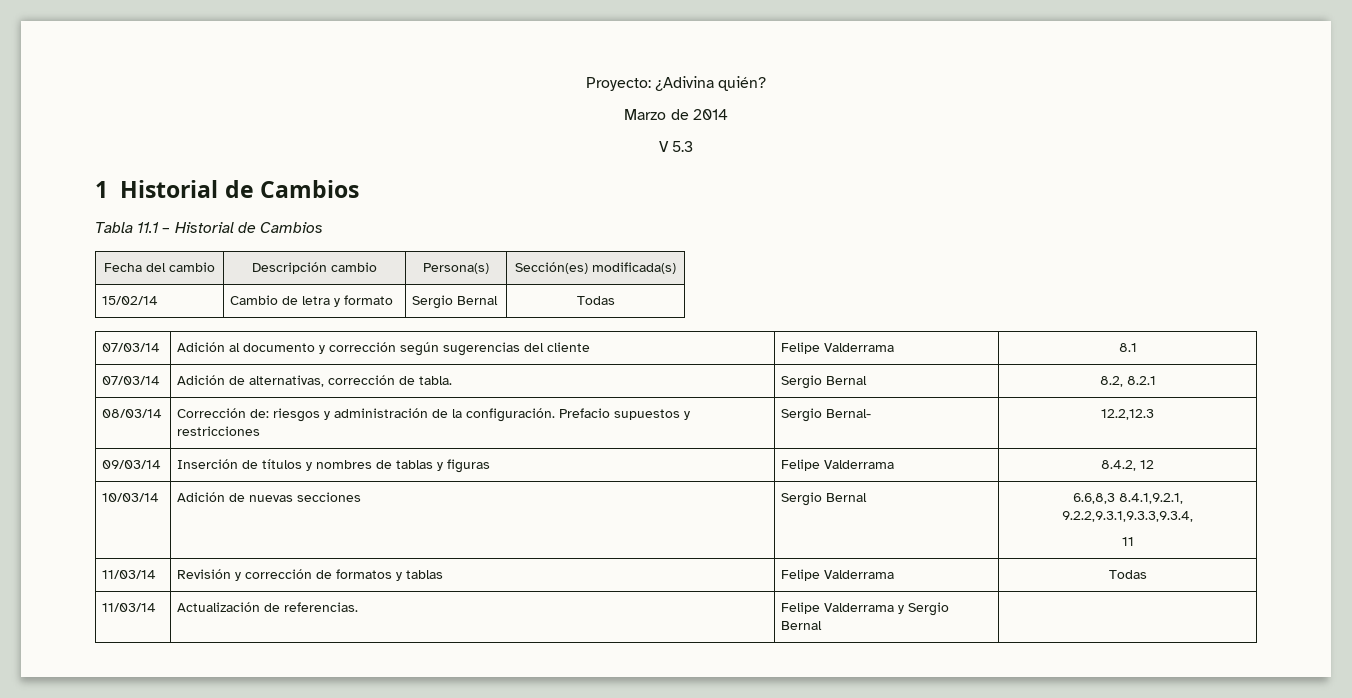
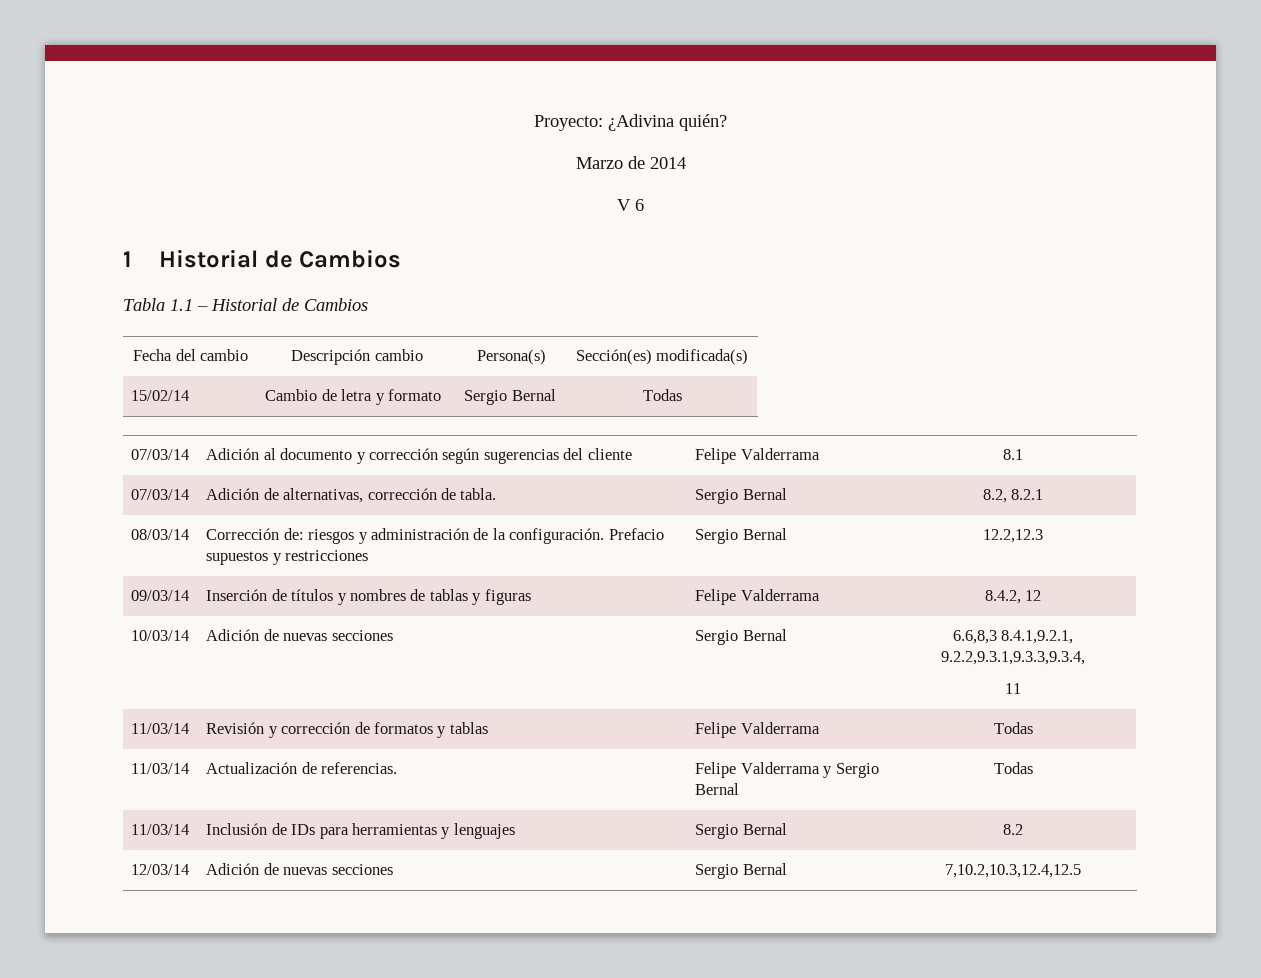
- V 5.3
+ V 6
- Tabla 11.1 – Historial de Cambios
+ Tabla 1.1 – Historial de Cambios
- 08/03/14 | Corrección de: riesgos y administración de la configuración. Prefacio supuestos y restricciones | Sergio Bernal- | 12.2,12.3
+ 08/03/14 | Corrección de: riesgos y administración de la configuración. Prefacio supuestos y restricciones | Sergio Bernal | 12.2,12.3
- 11/03/14 | Actualización de referencias. | Felipe Valderrama y Sergio Bernal |
+ 11/03/14 | Actualización de referencias. | Felipe Valderrama y Sergio Bernal | Todas
+ 11/03/14 | Inclusión de IDs para herramientas y lenguajes | Sergio Bernal | 8.2
+ 12/03/14 | Adición de nuevas secciones | Sergio Bernal | 7,10.2,10.3,12.4,12.5

